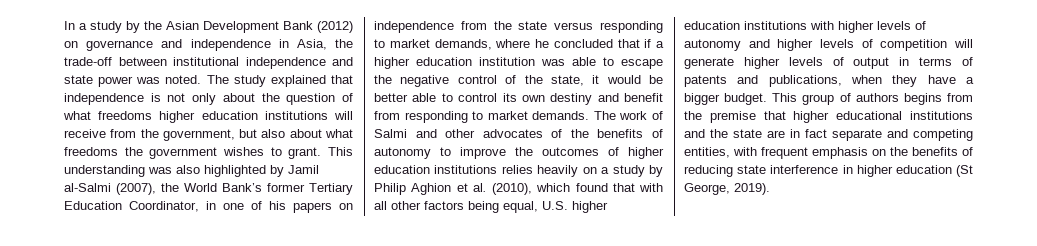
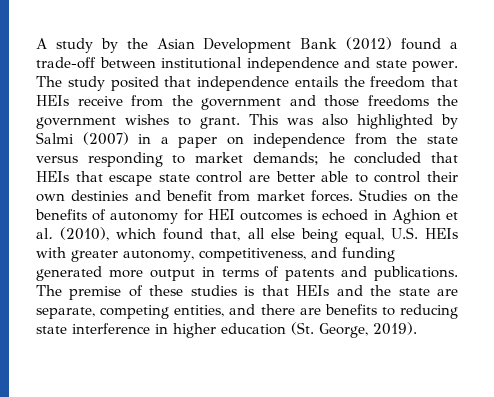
- In a study by the Asian Development Bank (2012) on governance and independence in Asia, the trade-off between institutional independence and state power was noted.
+ A study by the Asian Development Bank (2012) found a trade-off between institutional independence and state power.
- The study explained that independence is not only about the question of what freedoms higher education institutions will receive from the government, but also about what freedoms the government wishes to grant.
+ The study posited that independence entails the freedom that HEIs receive from the government and those freedoms the government wishes to grant.
- This understanding was also highlighted by Jamil al-Salmi (2007), the World Bank’s former Tertiary Education Coordinator, in one of his papers on independence from the state versus responding to market demands, where he concluded that if a higher education institution was able to escape the negative control of the state, it would be better able to control its own destiny and benefit from responding to market demands. The work of Salmi and other advocates of the benefits of autonomy to improve the outcomes of higher education institutions relies heavily on a study by Philip Aghion et al. (2010), which found that with all other factors being equal, U.S. higher education institutions with higher levels of autonomy and higher levels of competition will generate higher levels of output in terms of patents and publications, when they have a bigger budget. This group of authors begins from the premise that higher educational institutions and the state are in fact separate and competing entities, with frequent emphasis on the benefits of reducing state interference in higher education (St George, 2019).
+ This was also highlighted by Salmi (2007) in a paper on independence from the state versus responding to market demands; he concluded that HEIs that escape state control are better able to control their own destinies and benefit from market forces. Studies on the benefits of autonomy for HEI outcomes is echoed in Aghion et al. (2010), which found that, all else being equal, U.S. HEIs with greater autonomy, competitiveness, and funding generated more output in terms of patents and publications. The premise of these studies is that HEIs and the state are separate, competing entities, and there are benefits to reducing state interference in higher education (St. George, 2019).

